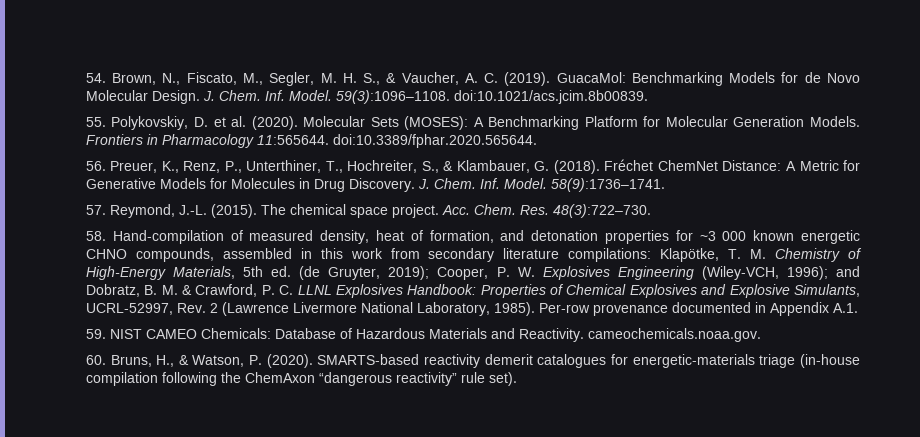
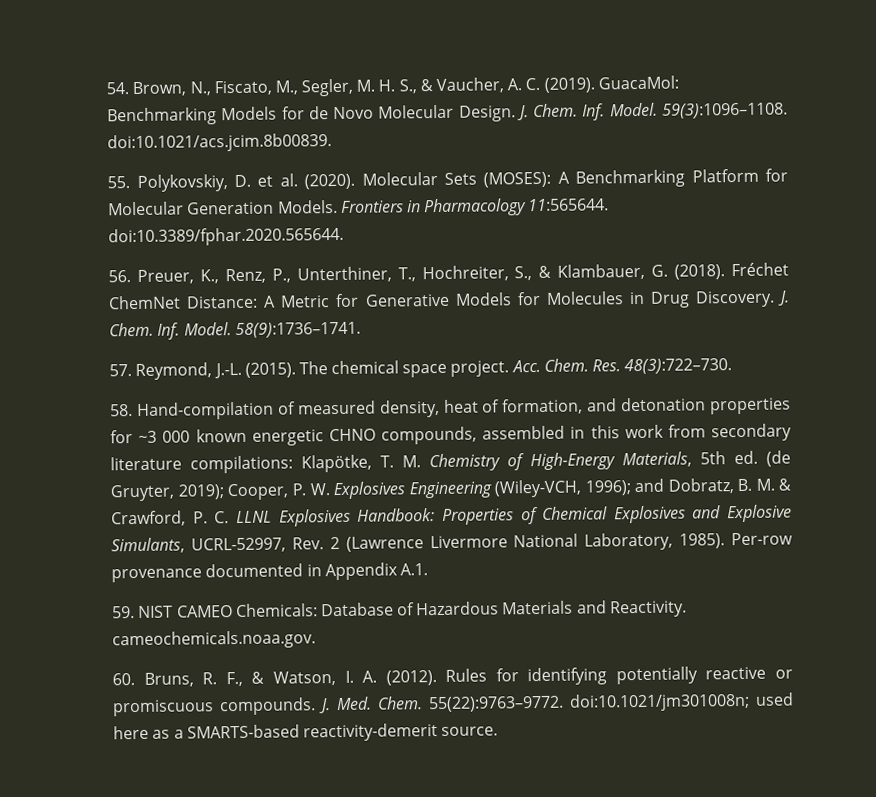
- 60. Bruns, H., & Watson, P. (2020). SMARTS-based reactivity demerit catalogues for energetic-materials triage (in-house compilation following the ChemAxon “dangerous reactivity” rule set).
+ 60. Bruns, R. F., & Watson, I. A. (2012). Rules for identifying potentially reactive or promiscuous compounds. J. Med. Chem. 55(22):9763–9772. doi:10.1021/jm301008n; used here as a SMARTS-based reactivity-demerit source.

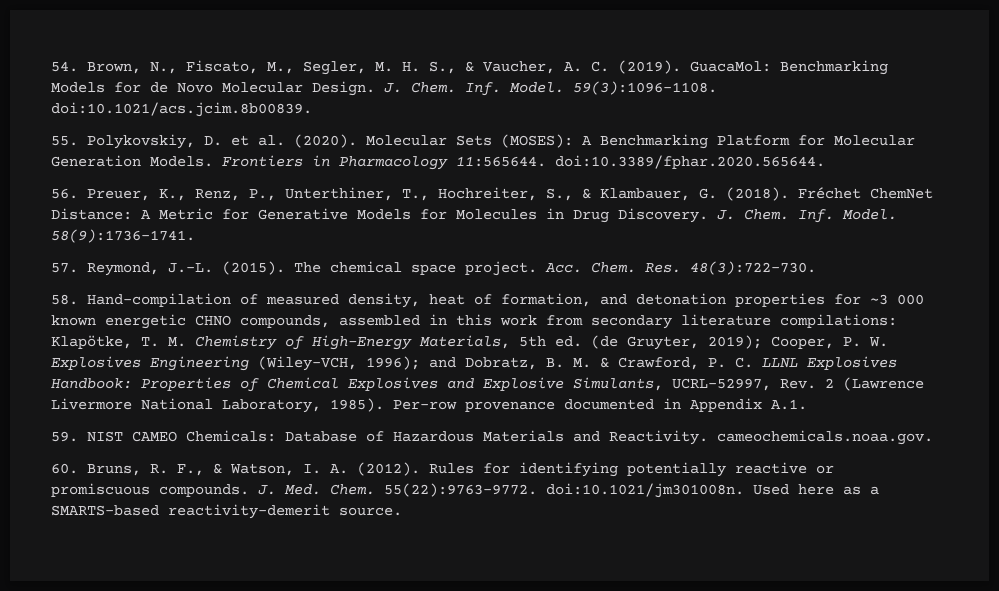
- 55(22):9763–9772. doi:10.1021/jm301008n; used here as a SMARTS-based reactivity-demerit source.
+ 55(22):9763–9772. doi:10.1021/jm301008n. Used here as a SMARTS-based reactivity-demerit source.

